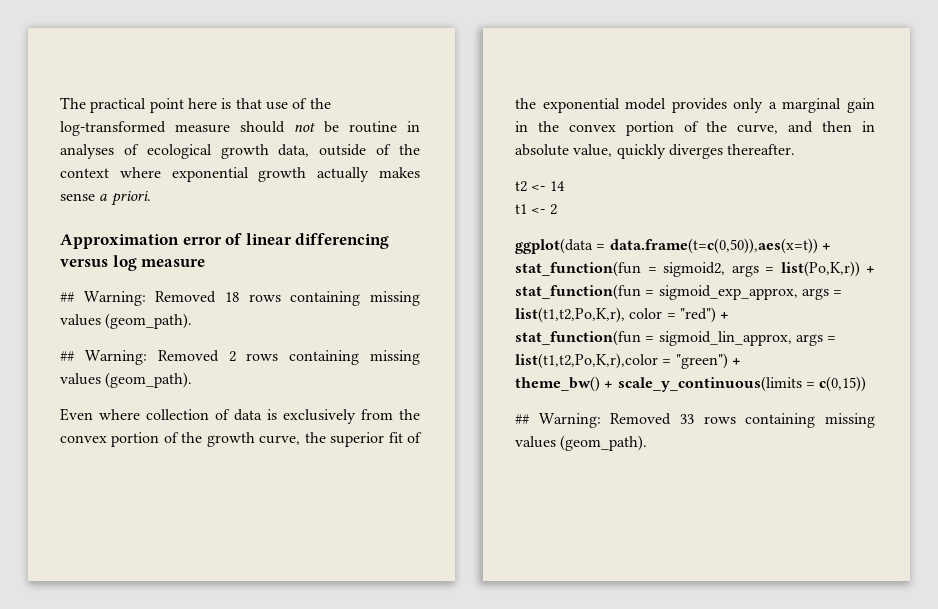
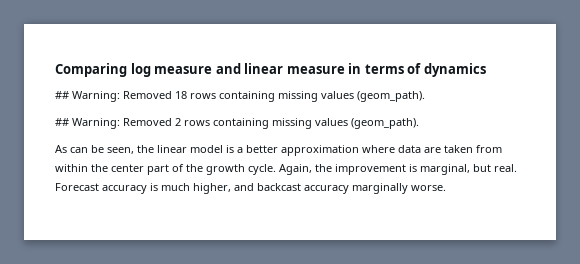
- The practical point here is that use of the log-transformed measure should not be routine in analyses of ecological growth data, outside of the context where exponential growth actually makes sense a priori.
- Approximation error of linear differencing versus log measure
+ Comparing log measure and linear measure in terms of dynamics
- Even where collection of data is exclusively from the convex portion of the growth curve, the superior fit of the exponential model provides only a marginal gain in the convex portion of the curve, and then in absolute value, quickly diverges thereafter.
- t2 <- 14
- t1 <- 2
- ggplot(data = data.frame(t=c(0,50)),aes(x=t)) + stat_function(fun = sigmoid2, args = list(Po,K,r)) + stat_function(fun = sigmoid_exp_approx, args = list(t1,t2,Po,K,r), color = "red") +
- stat_function(fun = sigmoid_lin_approx, args = list(t1,t2,Po,K,r),color = "green") +
- theme_bw() + scale_y_continuous(limits = c(0,15))
- ## Warning: Removed 33 rows containing missing values (geom_path).
+ As can be seen, the linear model is a better approximation where data are taken from within the center part of the growth cycle. Again, the improvement is marginal, but real. Forecast accuracy is much higher, and backcast accuracy marginally worse.

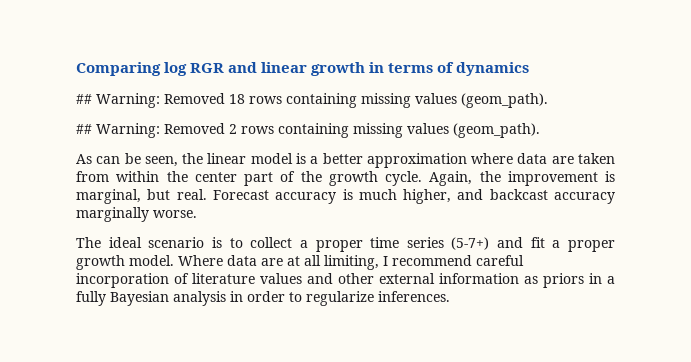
- Comparing log measure and linear measure in terms of dynamics
+ Comparing log RGR and linear growth in terms of dynamics
+ The ideal scenario is to collect a proper time series (5-7+) and fit a proper growth model. Where data are at all limiting, I recommend careful incorporation of literature values and other external information as priors in a fully Bayesian analysis in order to regularize inferences.

